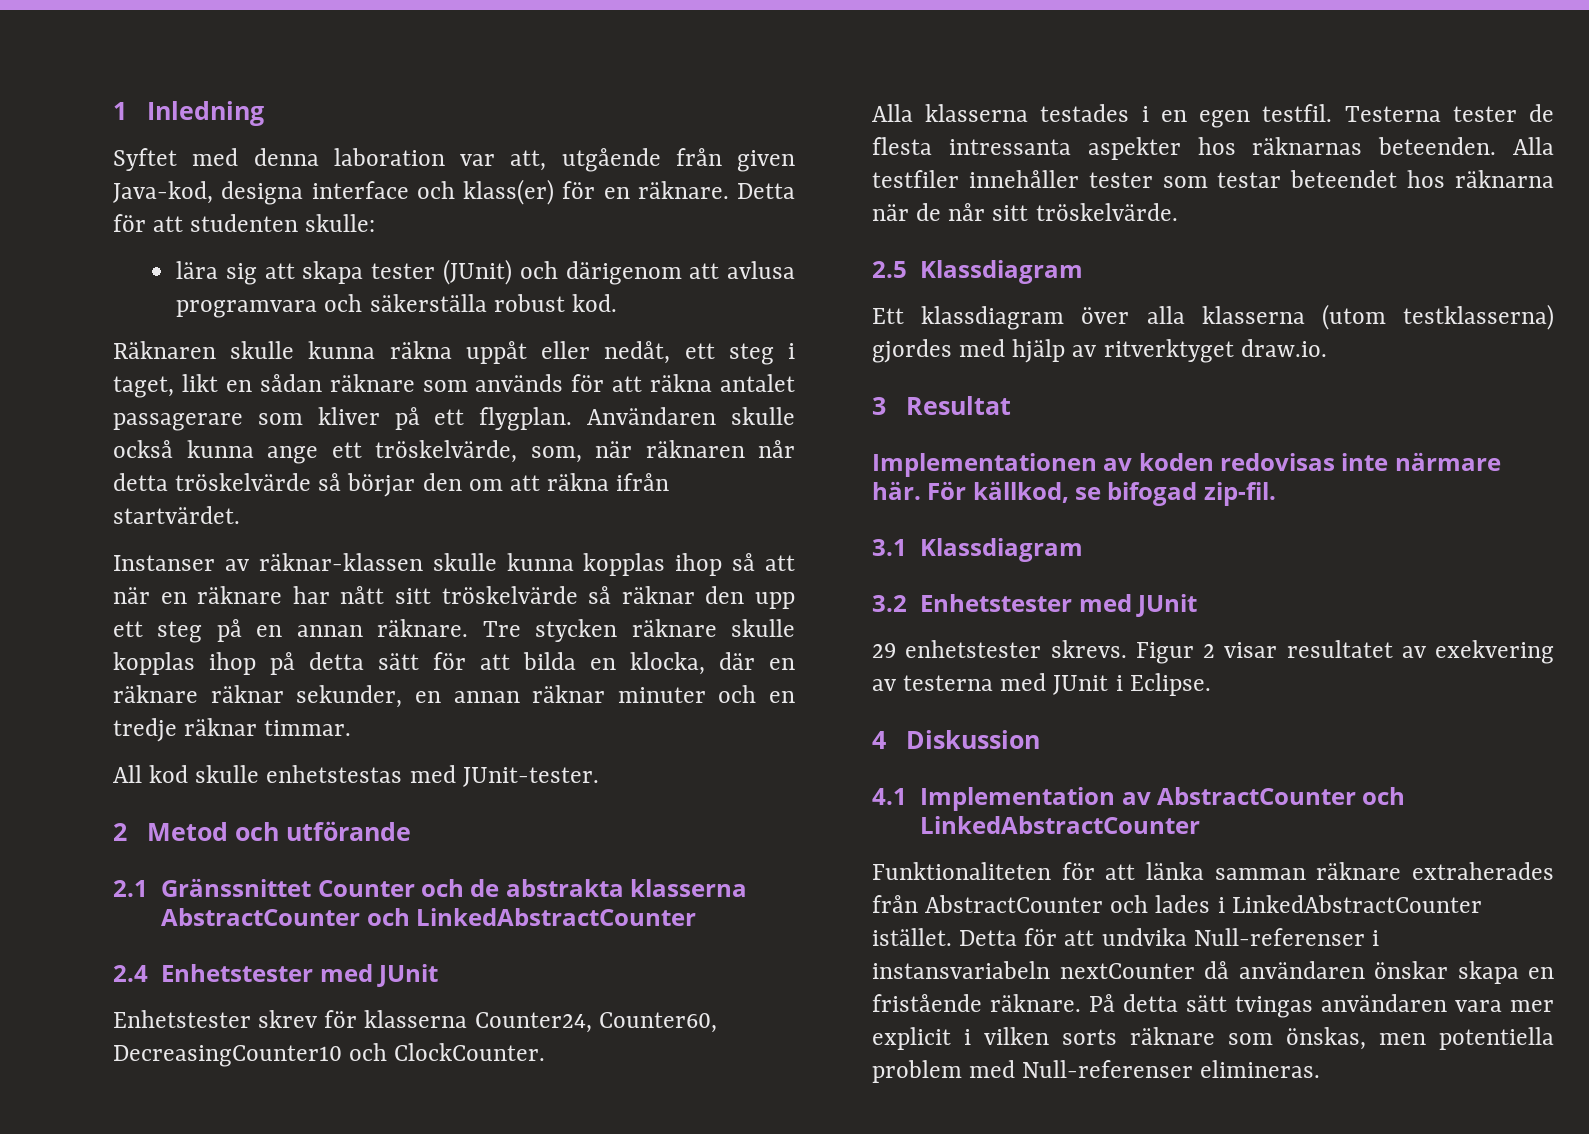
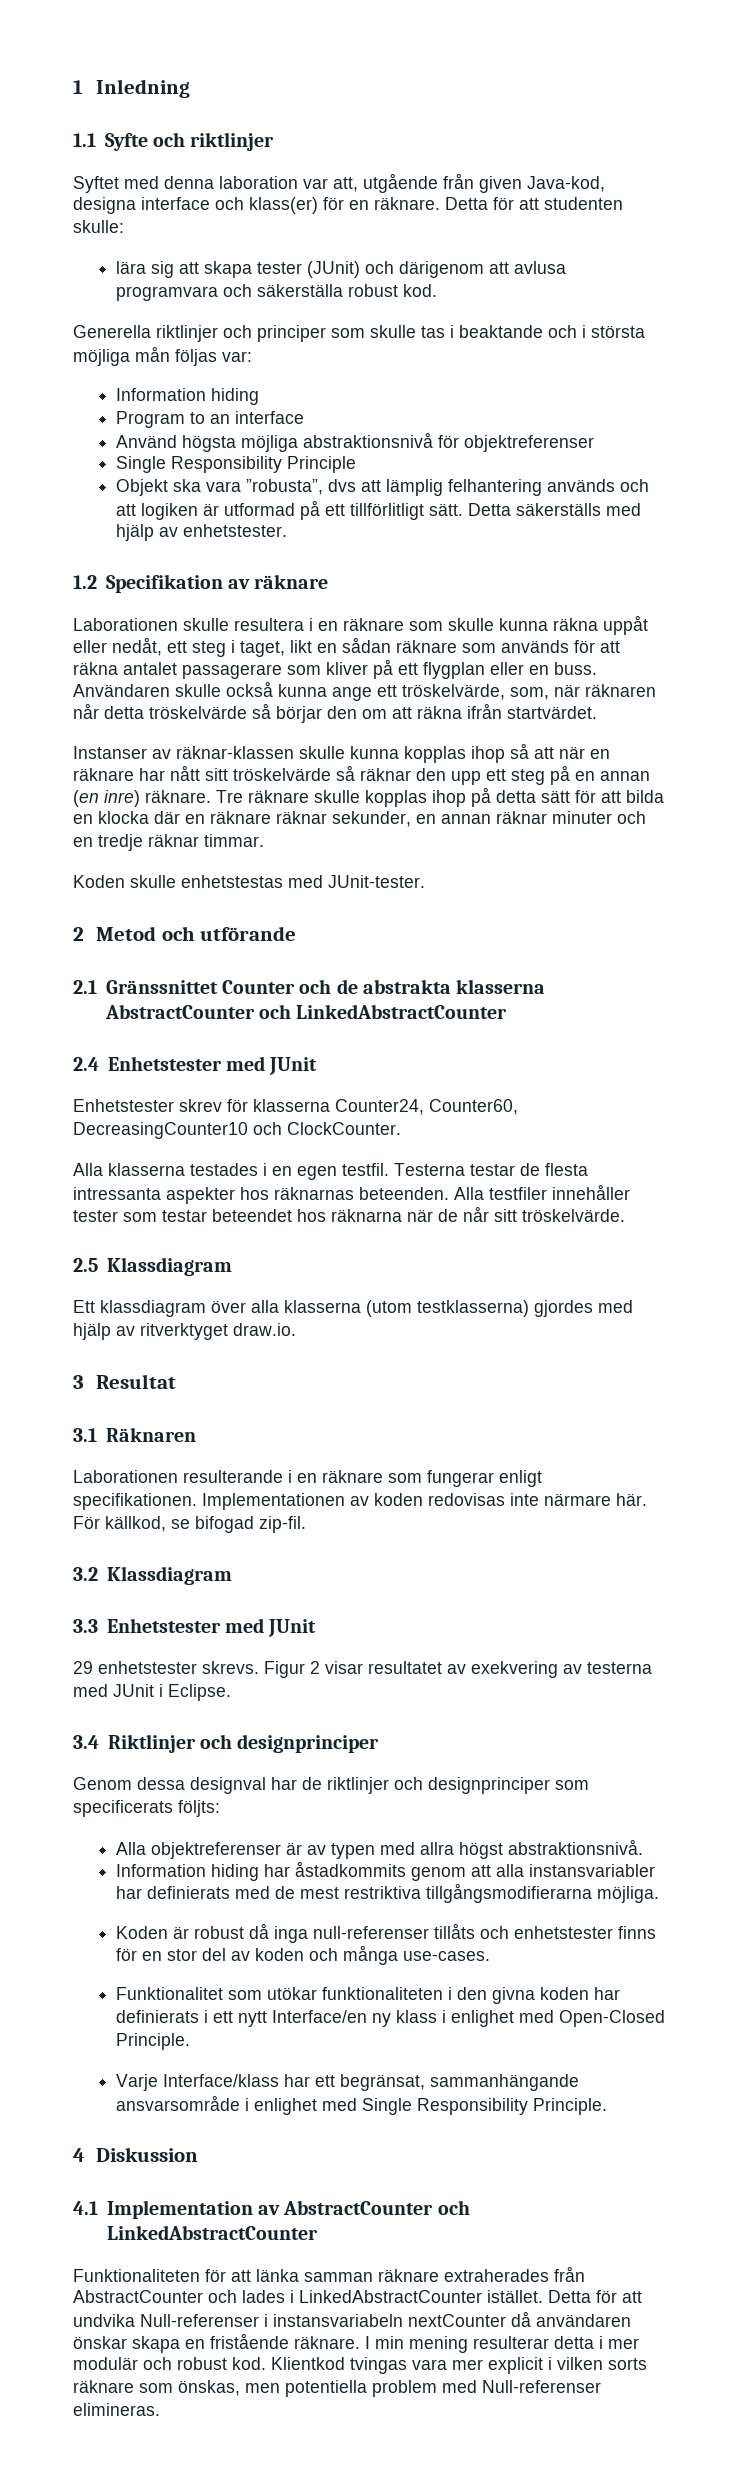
+ 1.1 Syfte och riktlinjer
- Räknaren skulle kunna räkna uppåt eller nedåt, ett steg i taget, likt en sådan räknare som används för att räkna antalet passagerare som kliver på ett flygplan.
+ Generella riktlinjer och principer som skulle tas i beaktande och i största möjliga mån följas var:
+ Information hiding
+ Program to an interface
+ Använd högsta möjliga abstraktionsnivå för objektreferenser
+ Single Responsibility Principle
+ Objekt ska vara ”robusta”, dvs att lämplig felhantering används och att logiken är utformad på ett tillförlitligt sätt. Detta säkerställs med hjälp av enhetstester.
+ 1.2 Specifikation av räknare
+ Laborationen skulle resultera i en räknare som skulle kunna räkna uppåt eller nedåt, ett steg i taget, likt en sådan räknare som används för att räkna antalet passagerare som kliver på ett flygplan eller en buss.
- Instanser av räknar-klassen skulle kunna kopplas ihop så att när en räknare har nått sitt tröskelvärde så räknar den upp ett steg på en annan räknare.
+ Instanser av räknar-klassen skulle kunna kopplas ihop så att när en räknare har nått sitt tröskelvärde så räknar den upp ett steg på en annan (en inre) räknare.
- Tre stycken räknare skulle kopplas ihop på detta sätt för att bilda en klocka, där en räknare räknar sekunder, en annan räknar minuter och en tredje räknar timmar.
+ Tre räknare skulle kopplas ihop på detta sätt för att bilda en klocka där en räknare räknar sekunder, en annan räknar minuter och en tredje räknar timmar.
- All kod skulle enhetstestas med JUnit-tester.
+ Koden skulle enhetstestas med JUnit-tester.
- Testerna tester de flesta intressanta aspekter hos räknarnas beteenden.
+ Testerna testar de flesta intressanta aspekter hos räknarnas beteenden.
+ 3.1 Räknaren
+ Laborationen resulterande i en räknare som fungerar enligt specifikationen.
- 3.1 Klassdiagram
- 3.2 Enhetstester med JUnit
+ 3.2 Klassdiagram
+ 3.3 Enhetstester med JUnit
+ 3.4 Riktlinjer och designprinciper
+ Genom dessa designval har de riktlinjer och designprinciper som specificerats följts:
+ Alla objektreferenser är av typen med allra högst abstraktionsnivå.
+ Information hiding har åstadkommits genom att alla instansvariabler har definierats med de mest restriktiva tillgångsmodifierarna möjliga.
+ Koden är robust då inga null-referenser tillåts och enhetstester finns för en stor del av koden och många use-cases.
+ Funktionalitet som utökar funktionaliteten i den givna koden har definierats i ett nytt Interface/en ny klass i enlighet med Open-Closed Principle.
+ Varje Interface/klass har ett begränsat, sammanhängande ansvarsområde i enlighet med Single Responsibility Principle.
- På detta sätt tvingas användaren vara mer explicit i vilken sorts räknare som önskas, men potentiella problem med Null-referenser elimineras.
+ I min mening resulterar detta i mer modulär och robust kod. Klientkod tvingas vara mer explicit i vilken sorts räknare som önskas, men potentiella problem med Null-referenser elimineras.

